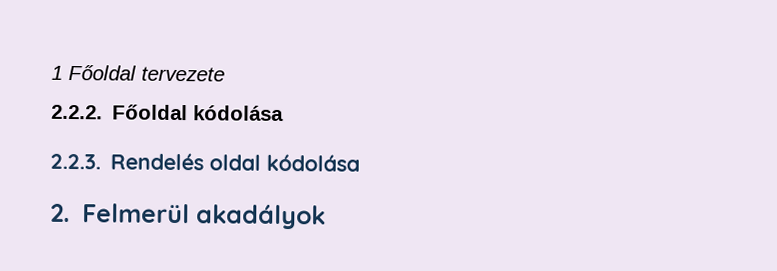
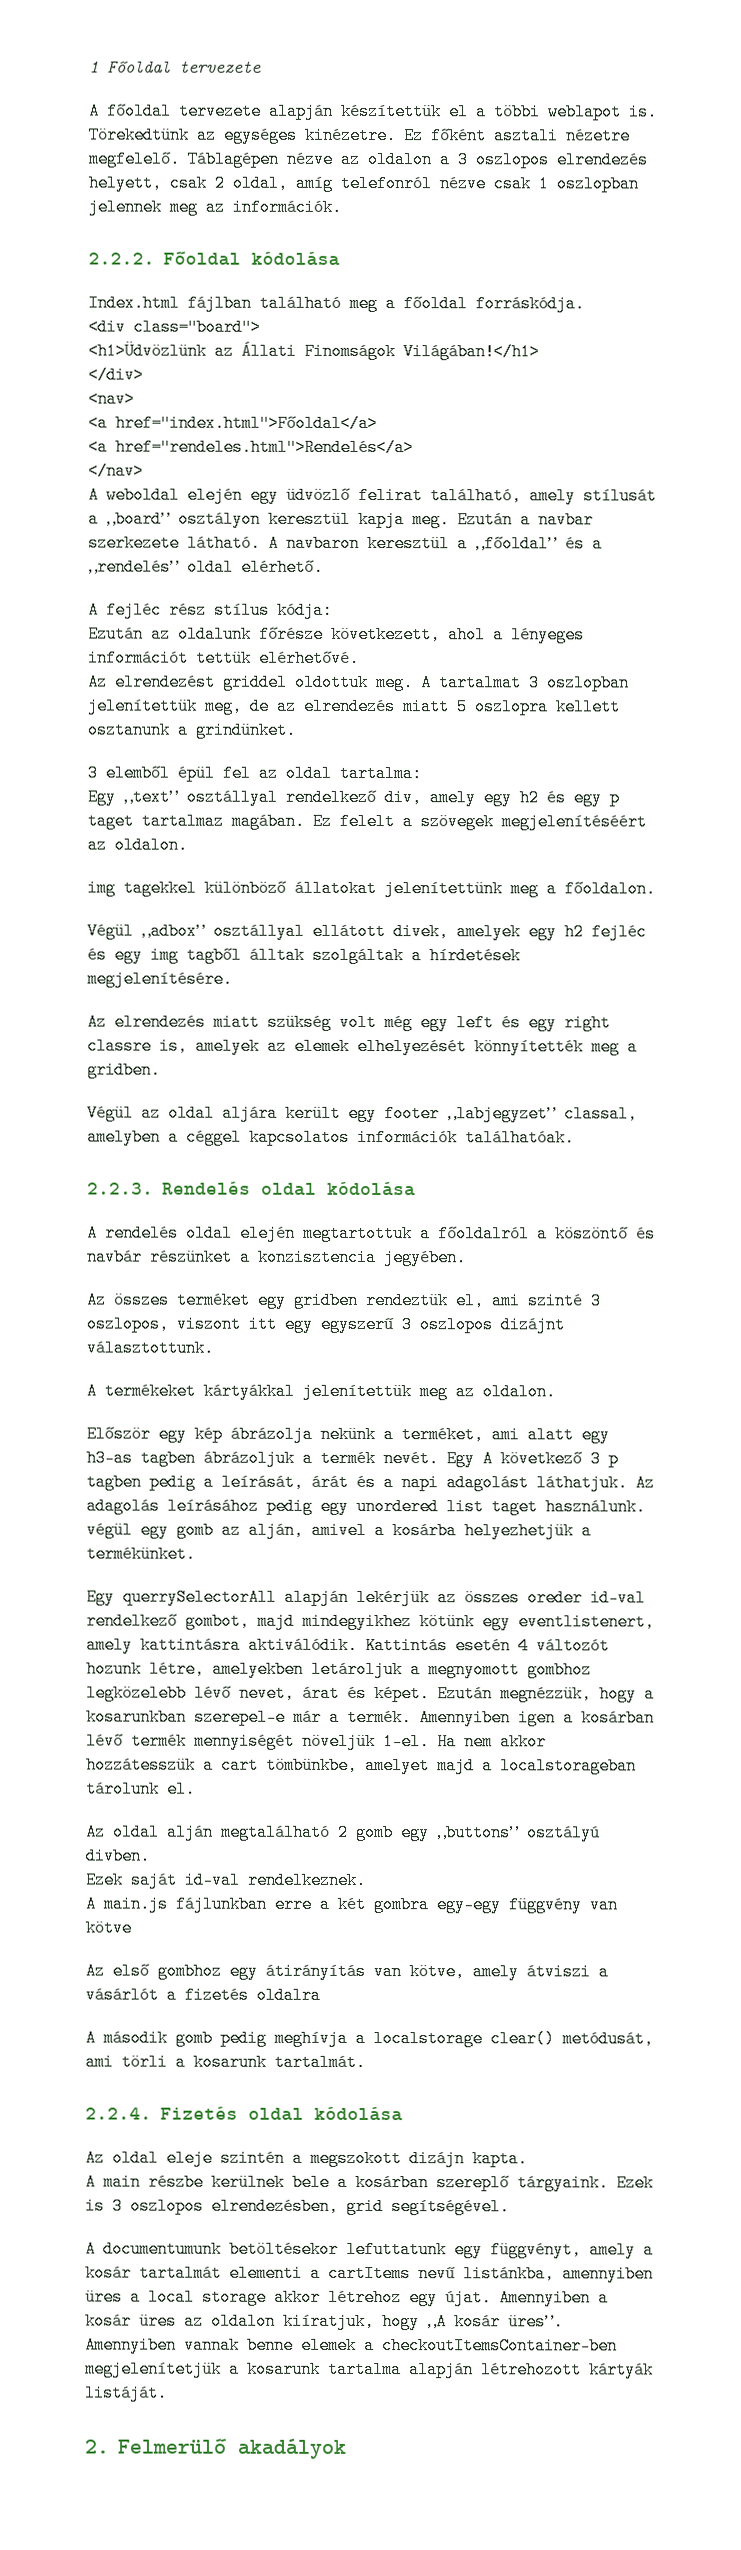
+ A főoldal tervezete alapján készítettük el a többi weblapot is. Törekedtünk az egységes kinézetre. Ez főként asztali nézetre megfelelő. Táblagépen nézve az oldalon a 3 oszlopos elrendezés helyett, csak 2 oldal, amíg telefonról nézve csak 1 oszlopban jelennek meg az információk.
  2.2.2. Főoldal kódolása
+ Index.html fájlban található meg a főoldal forráskódja.
+ <div class="board">
+ <h1>Üdvözlünk az Állati Finomságok Világában!</h1>
+ </div>
+ <nav>
+ <a href="index.html">Főoldal</a>
+ <a href="rendeles.html">Rendelés</a>
+ </nav>
+ A weboldal elején egy üdvözlő felirat található, amely stílusát a „board” osztályon keresztül kapja meg. Ezután a navbar szerkezete látható. A navbaron keresztül a „főoldal” és a „rendelés” oldal elérhető.
+ A fejléc rész stílus kódja:
+ Ezután az oldalunk főrésze következett, ahol a lényeges információt tettük elérhetővé.
+ Az elrendezést griddel oldottuk meg. A tartalmat 3 oszlopban jelenítettük meg, de az elrendezés miatt 5 oszlopra kellett osztanunk a grindünket.
+ 3 elemből épül fel az oldal tartalma:
+ Egy „text” osztállyal rendelkező div, amely egy h2 és egy p taget tartalmaz magában. Ez felelt a szövegek megjelenítéséért az oldalon.
+ img tagekkel különböző állatokat jelenítettünk meg a főoldalon.
+ Végül „adbox” osztállyal ellátott divek, amelyek egy h2 fejléc és egy img tagből álltak szolgáltak a hírdetések megjelenítésére.
+ Az elrendezés miatt szükség volt még egy left és egy right classre is, amelyek az elemek elhelyezését könnyítették meg a gridben.
+ Végül az oldal aljára került egy footer „labjegyzet” classal, amelyben a céggel kapcsolatos információk találhatóak.
  2.2.3. Rendelés oldal kódolása
- 2. Felmerül akadályok
+ A rendelés oldal elején megtartottuk a főoldalról a köszöntő és navbár részünket a konzisztencia jegyében.
+ Az összes terméket egy gridben rendeztük el, ami szinté 3 oszlopos, viszont itt egy egyszerű 3 oszlopos dizájnt választottunk.
+ A termékeket kártyákkal jelenítettük meg az oldalon.
+ Először egy kép ábrázolja nekünk a terméket, ami alatt egy h3-as tagben ábrázoljuk a termék nevét. Egy A következő 3 p tagben pedig a leírását, árát és a napi adagolást láthatjuk. Az adagolás leírásához pedig egy unordered list taget használunk. végül egy gomb az alján, amivel a kosárba helyezhetjük a termékünket.
+ Egy querrySelectorAll alapján lekérjük az összes oreder id-val rendelkező gombot, majd mindegyikhez kötünk egy eventlistenert, amely kattintásra aktiválódik. Kattintás esetén 4 változót hozunk létre, amelyekben letároljuk a megnyomott gombhoz legközelebb lévő nevet, árat és képet. Ezután megnézzük, hogy a kosarunkban szerepel-e már a termék. Amennyiben igen a kosárban lévő termék mennyiségét növeljük 1-el. Ha nem akkor hozzátesszük a cart tömbünkbe, amelyet majd a localstorageban tárolunk el.
+ Az oldal alján megtalálható 2 gomb egy „buttons” osztályú divben.
+ Ezek saját id-val rendelkeznek.
+ A main.js fájlunkban erre a két gombra egy-egy függvény van kötve
+ Az első gombhoz egy átirányítás van kötve, amely átviszi a vásárlót a fizetés oldalra
+ A második gomb pedig meghívja a localstorage clear() metódusát, ami törli a kosarunk tartalmát.
+ 2.2.4. Fizetés oldal kódolása
+ Az oldal eleje szintén a megszokott dizájn kapta.
+ A main részbe kerülnek bele a kosárban szereplő tárgyaink. Ezek is 3 oszlopos elrendezésben, grid segítségével.
+ A documentumunk betöltésekor lefuttatunk egy függvényt, amely a kosár tartalmát elementi a cartItems nevű listánkba, amennyiben üres a local storage akkor létrehoz egy újat. Amennyiben a kosár üres az oldalon kiíratjuk, hogy „A kosár üres”. Amennyiben vannak benne elemek a checkoutItemsContainer-ben megjelenítetjük a kosarunk tartalma alapján létrehozott kártyák listáját.
+ 2. Felmerülő akadályok

